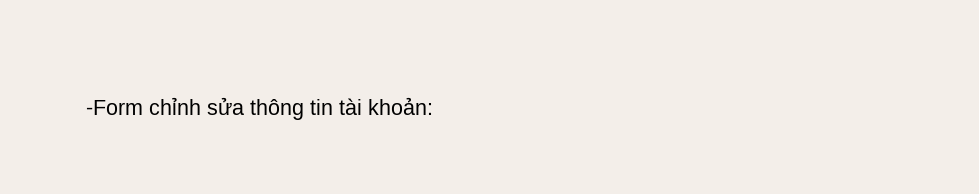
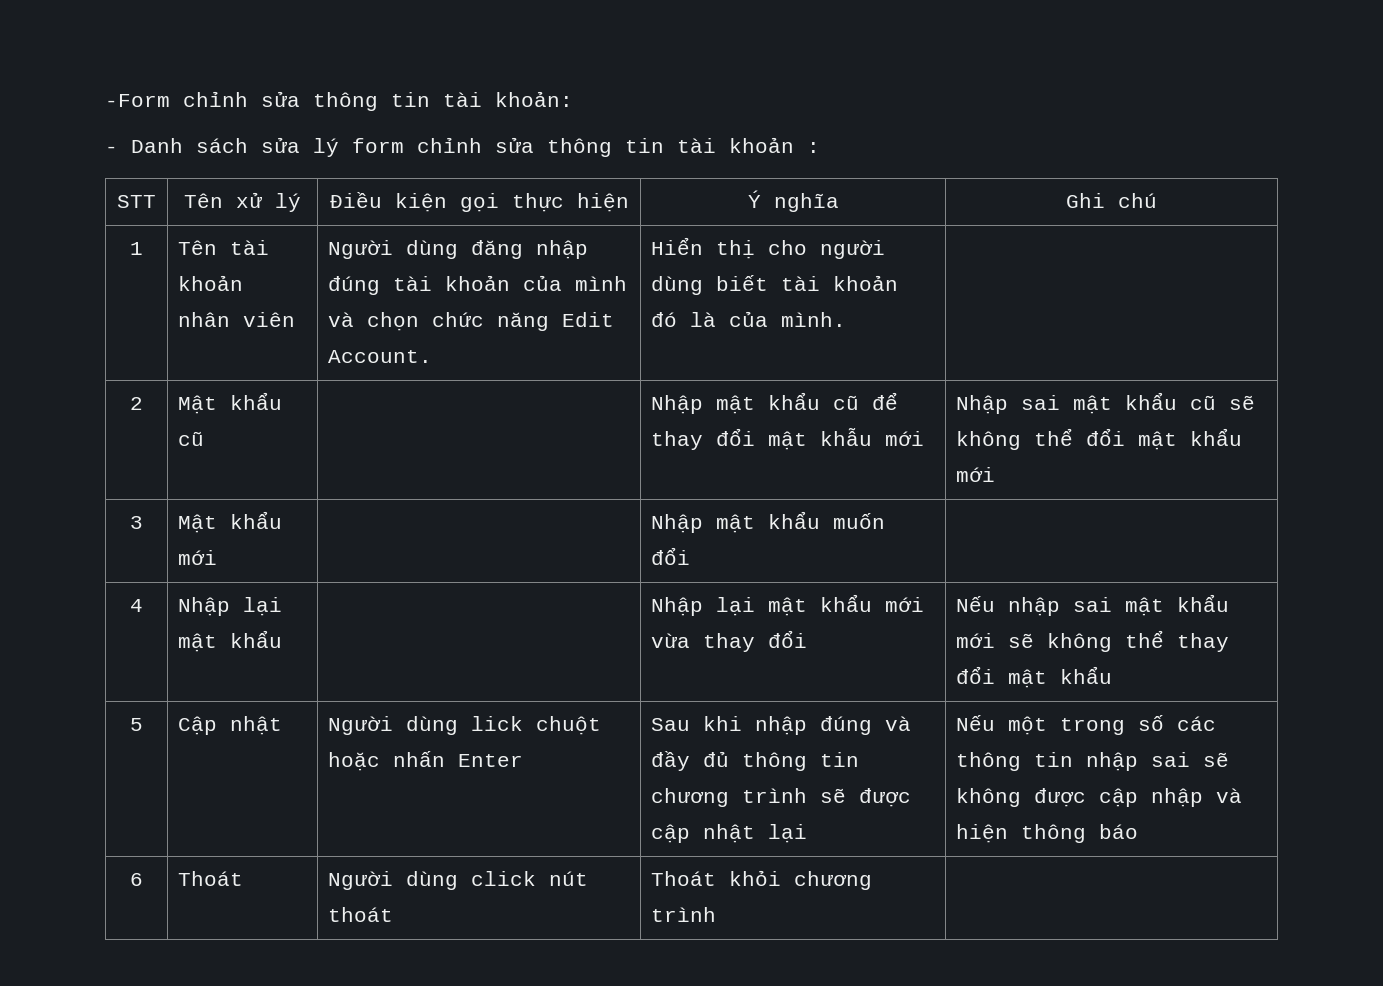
+ - Danh sách sửa lý form chỉnh sửa thông tin tài khoản :
+ STT | Tên xử lý | Điều kiện gọi thực hiện | Ý nghĩa | Ghi chú
+ 1 | Tên tài khoản nhân viên | Người dùng đăng nhập đúng tài khoản của mình và chọn chức năng Edit Account. | Hiển thị cho người dùng biết tài khoản đó là của mình. |
+ 2 | Mật khẩu cũ | | Nhập mật khẩu cũ để thay đổi mật khẫu mới | Nhập sai mật khẩu cũ sẽ không thể đổi mật khẩu mới
+ 3 | Mật khẩu mới | | Nhập mật khẩu muốn đổi |
+ 4 | Nhập lại mật khẩu | | Nhập lại mật khẩu mới vừa thay đổi | Nếu nhập sai mật khẩu mới sẽ không thể thay đổi mật khẩu
+ 5 | Cập nhật | Người dùng lick chuột hoặc nhấn Enter | Sau khi nhập đúng và đầy đủ thông tin chương trình sẽ được cập nhật lại | Nếu một trong số các thông tin nhập sai sẽ không được cập nhập và hiện thông báo
+ 6 | Thoát | Người dùng click nút thoát | Thoát khỏi chương trình |

